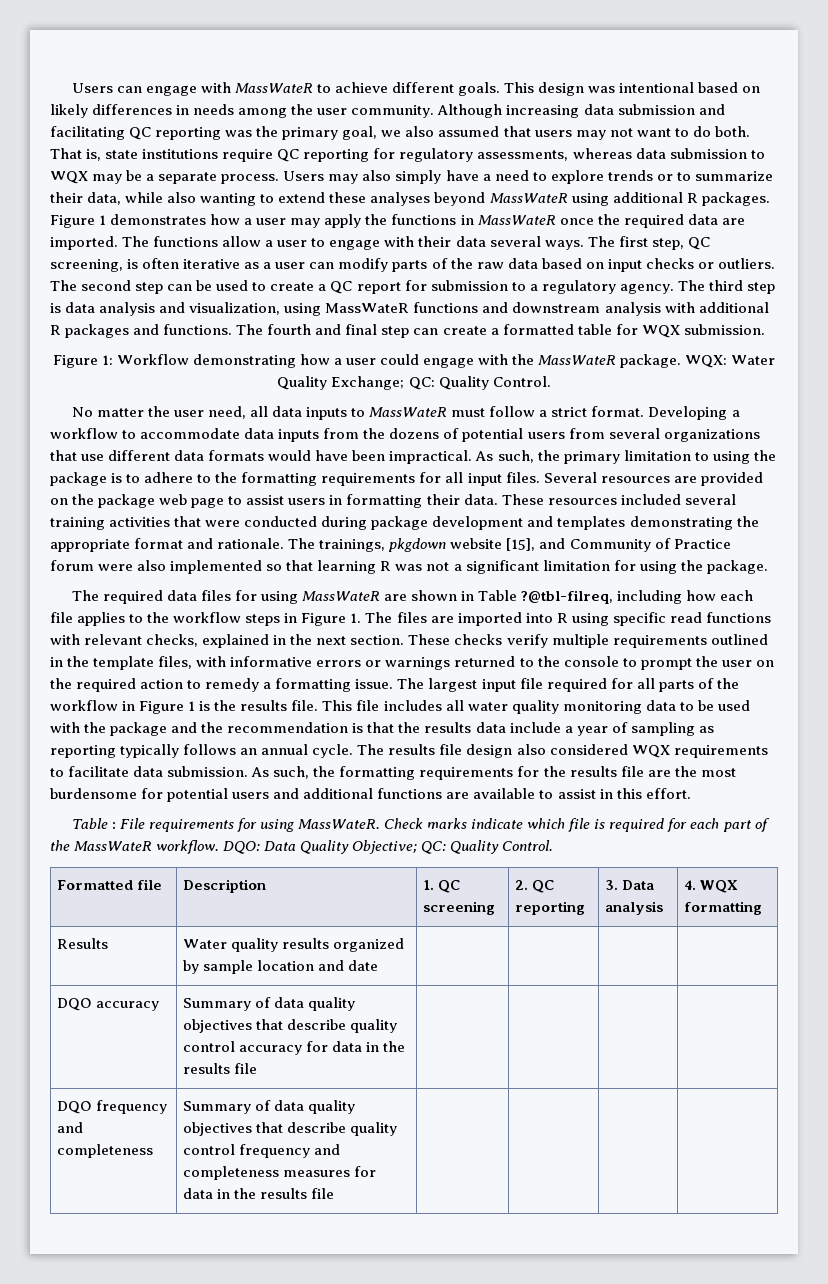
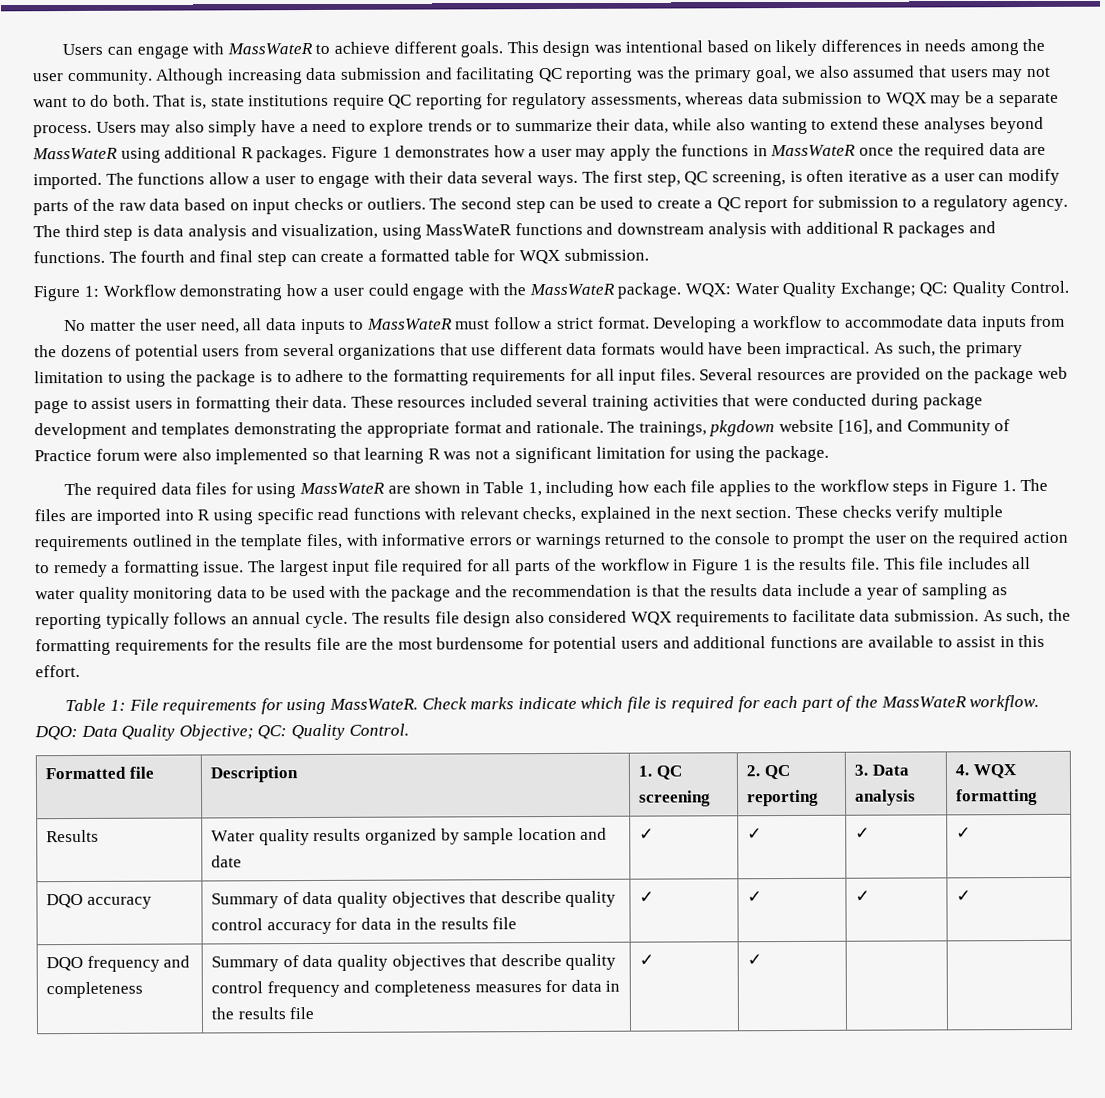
- The trainings, pkgdown website [15], and Community of Practice forum were also implemented so that learning R was not a significant limitation for using the package.
+ The trainings, pkgdown website [16], and Community of Practice forum were also implemented so that learning R was not a significant limitation for using the package.
- The required data files for using MassWateR are shown in Table ?@tbl-filreq, including how each file applies to the workflow steps in Figure 1. The files are imported into R using specific read functions with relevant checks, explained in the next section.
+ The required data files for using MassWateR are shown in Table 1, including how each file applies to the workflow steps in Figure 1. The files are imported into R using specific read functions with relevant checks, explained in the next section.
- Table : File requirements for using MassWateR.
+ Table 1: File requirements for using MassWateR.
- Results | Water quality results organized by sample location and date | | | |
+ Results | Water quality results organized by sample location and date | ✓ | ✓ | ✓ | ✓
- DQO accuracy | Summary of data quality objectives that describe quality control accuracy for data in the results file | | | |
+ DQO accuracy | Summary of data quality objectives that describe quality control accuracy for data in the results file | ✓ | ✓ | ✓ | ✓
- DQO frequency and completeness | Summary of data quality objectives that describe quality control frequency and completeness measures for data in the results file | | | |
+ DQO frequency and completeness | Summary of data quality objectives that describe quality control frequency and completeness measures for data in the results file | ✓ | ✓ | |

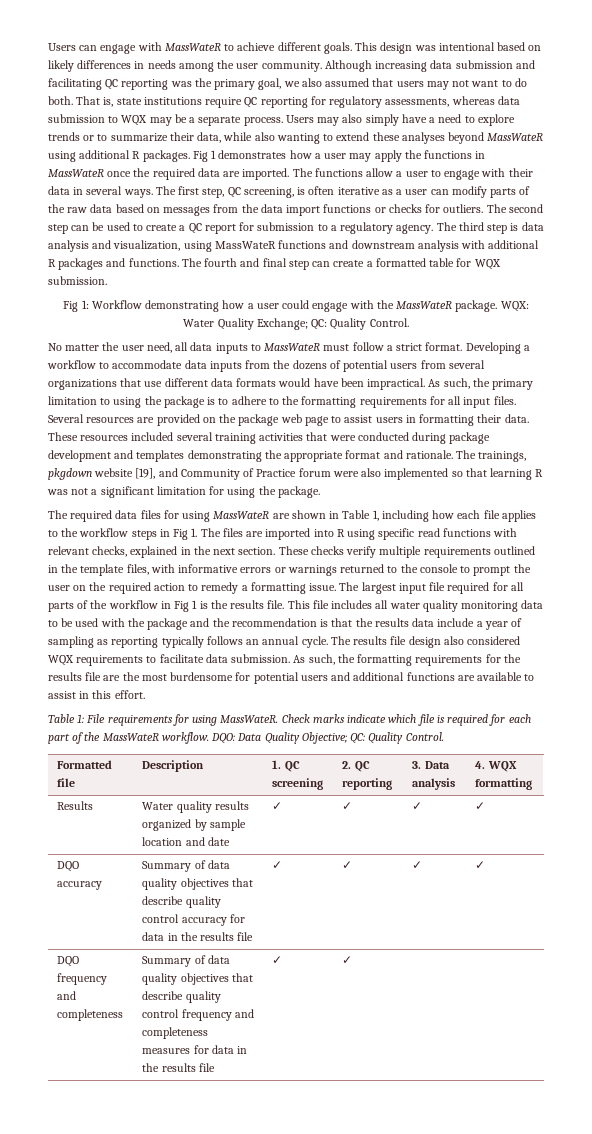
- Figure 1 demonstrates how a user may apply the functions in MassWateR once the required data are imported.
+ Fig 1 demonstrates how a user may apply the functions in MassWateR once the required data are imported.
- The functions allow a user to engage with their data several ways.
+ The functions allow a user to engage with their data in several ways.
- The first step, QC screening, is often iterative as a user can modify parts of the raw data based on input checks or outliers.
+ The first step, QC screening, is often iterative as a user can modify parts of the raw data based on messages from the data import functions or checks for outliers.
- Figure 1: Workflow demonstrating how a user could engage with the MassWateR package.
+ Fig 1: Workflow demonstrating how a user could engage with the MassWateR package.
- The trainings, pkgdown website [16], and Community of Practice forum were also implemented so that learning R was not a significant limitation for using the package.
+ The trainings, pkgdown website [19], and Community of Practice forum were also implemented so that learning R was not a significant limitation for using the package.
- The required data files for using MassWateR are shown in Table 1, including how each file applies to the workflow steps in Figure 1. The files are imported into R using specific read functions with relevant checks, explained in the next section.
+ The required data files for using MassWateR are shown in Table 1, including how each file applies to the workflow steps in Fig 1. The files are imported into R using specific read functions with relevant checks, explained in the next section.
- The largest input file required for all parts of the workflow in Figure 1 is the results file.
+ The largest input file required for all parts of the workflow in Fig 1 is the results file.

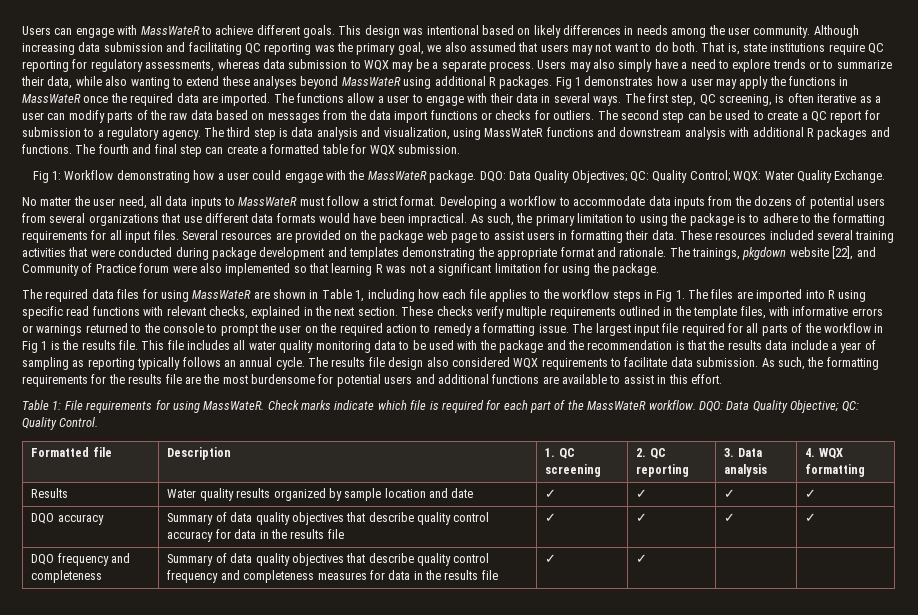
- WQX: Water Quality Exchange; QC: Quality Control.
+ DQO: Data Quality Objectives; QC: Quality Control; WQX: Water Quality Exchange.
- The trainings, pkgdown website [19], and Community of Practice forum were also implemented so that learning R was not a significant limitation for using the package.
+ The trainings, pkgdown website [22], and Community of Practice forum were also implemented so that learning R was not a significant limitation for using the package.

